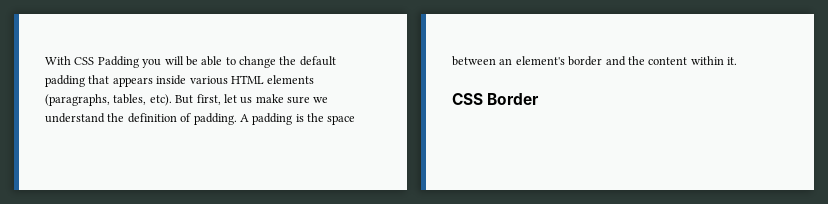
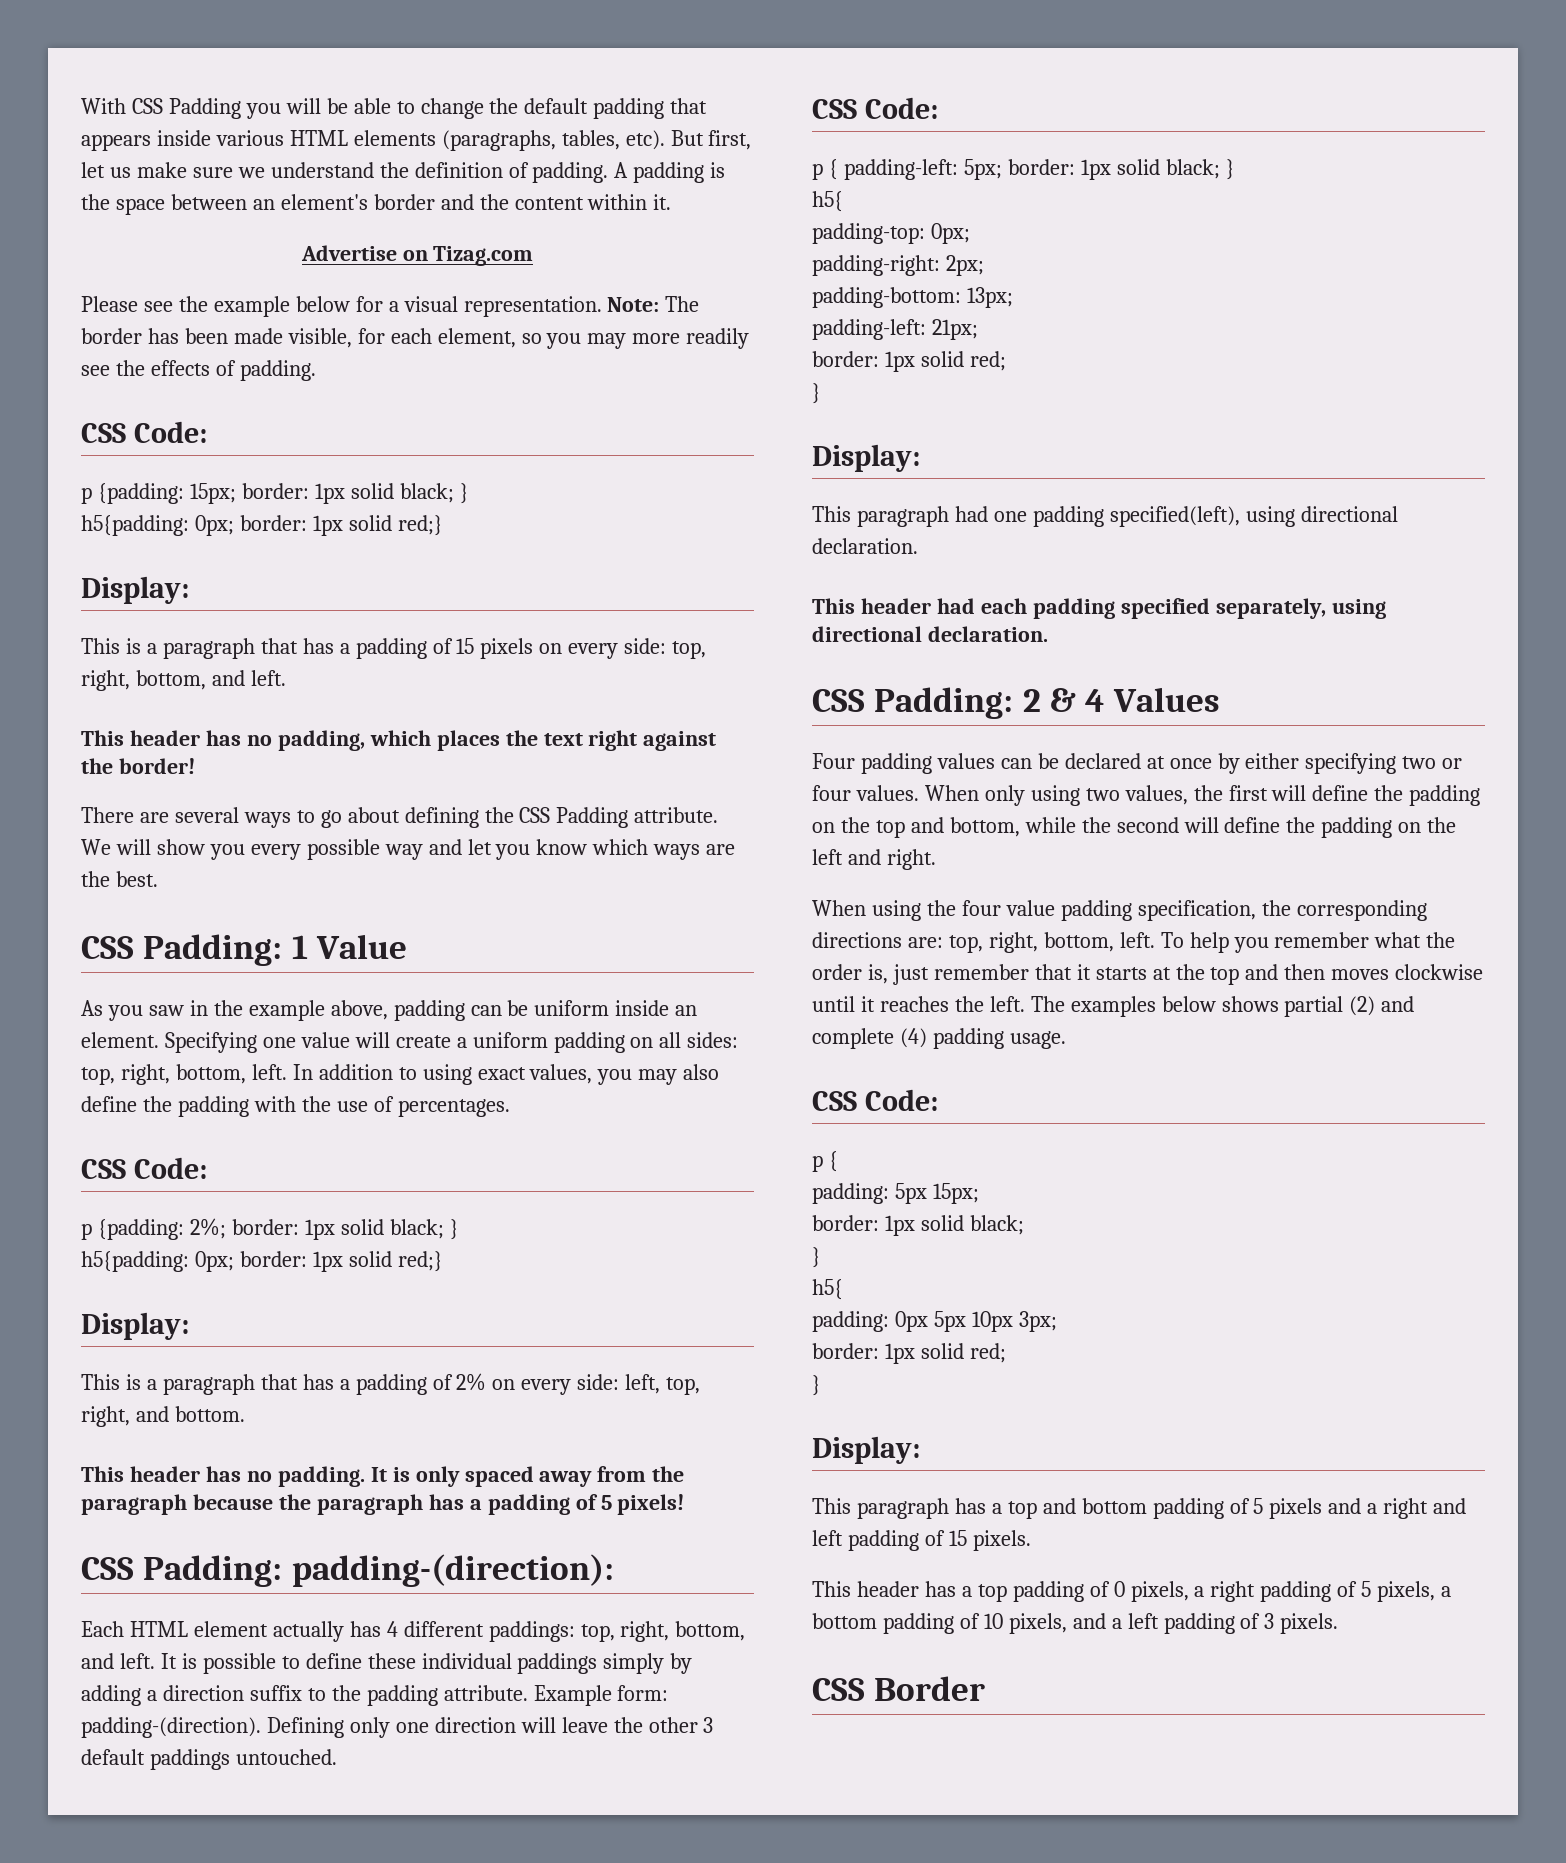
+ Advertise on Tizag.com
+ Please see the example below for a visual representation. Note: The border has been made visible, for each element, so you may more readily see the effects of padding.
+ CSS Code:
+ p {padding: 15px; border: 1px solid black; }
+ h5{padding: 0px; border: 1px solid red;}
+ Display:
+ This is a paragraph that has a padding of 15 pixels on every side: top, right, bottom, and left.
+ This header has no padding, which places the text right against the border!
+ There are several ways to go about defining the CSS Padding attribute. We will show you every possible way and let you know which ways are the best.
+ CSS Padding: 1 Value
+ As you saw in the example above, padding can be uniform inside an element. Specifying one value will create a uniform padding on all sides: top, right, bottom, left. In addition to using exact values, you may also define the padding with the use of percentages.
+ CSS Code:
+ p {padding: 2%; border: 1px solid black; }
+ h5{padding: 0px; border: 1px solid red;}
+ Display:
+ This is a paragraph that has a padding of 2% on every side: left, top, right, and bottom.
+ This header has no padding. It is only spaced away from the paragraph because the paragraph has a padding of 5 pixels!
+ CSS Padding: padding-(direction):
+ Each HTML element actually has 4 different paddings: top, right, bottom, and left. It is possible to define these individual paddings simply by adding a direction suffix to the padding attribute. Example form: padding-(direction). Defining only one direction will leave the other 3 default paddings untouched.
+ CSS Code:
+ p { padding-left: 5px; border: 1px solid black; }
+ h5{
+ padding-top: 0px;
+ padding-right: 2px;
+ padding-bottom: 13px;
+ padding-left: 21px;
+ border: 1px solid red;
+ }
+ Display:
+ This paragraph had one padding specified(left), using directional declaration.
+ This header had each padding specified separately, using directional declaration.
+ CSS Padding: 2 & 4 Values
+ Four padding values can be declared at once by either specifying two or four values. When only using two values, the first will define the padding on the top and bottom, while the second will define the padding on the left and right.
+ When using the four value padding specification, the corresponding directions are: top, right, bottom, left. To help you remember what the order is, just remember that it starts at the top and then moves clockwise until it reaches the left. The examples below shows partial (2) and complete (4) padding usage.
+ CSS Code:
+ p {
+ padding: 5px 15px;
+ border: 1px solid black;
+ }
+ h5{
+ padding: 0px 5px 10px 3px;
+ border: 1px solid red;
+ }
+ Display:
+ This paragraph has a top and bottom padding of 5 pixels and a right and left padding of 15 pixels.
+ This header has a top padding of 0 pixels, a right padding of 5 pixels, a bottom padding of 10 pixels, and a left padding of 3 pixels.

